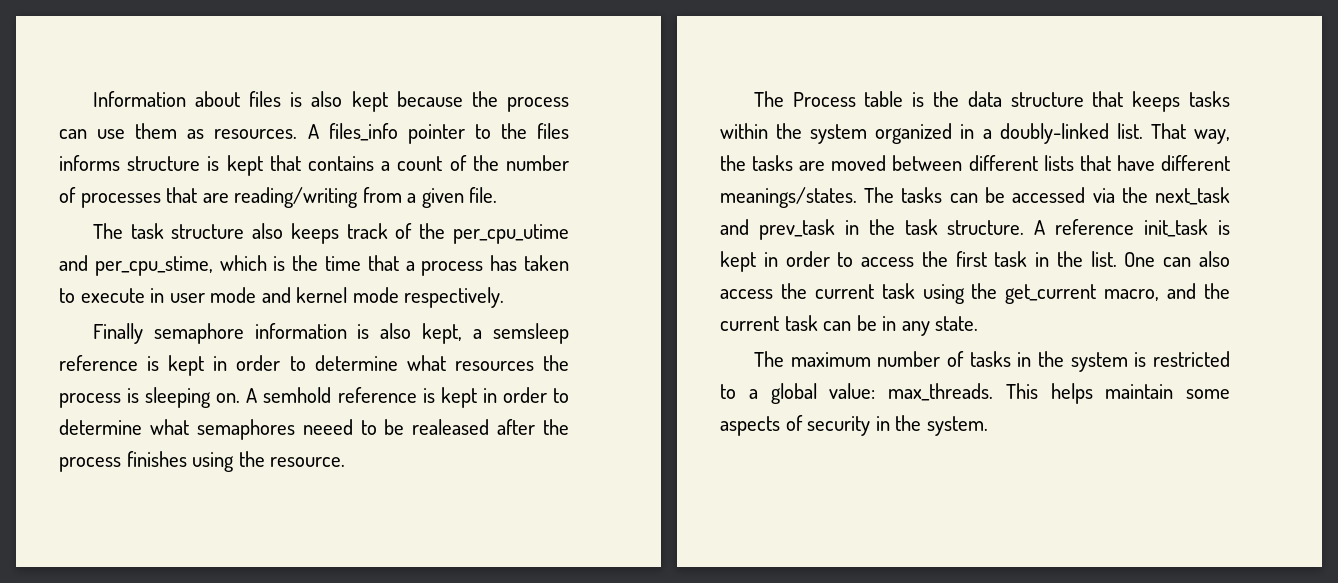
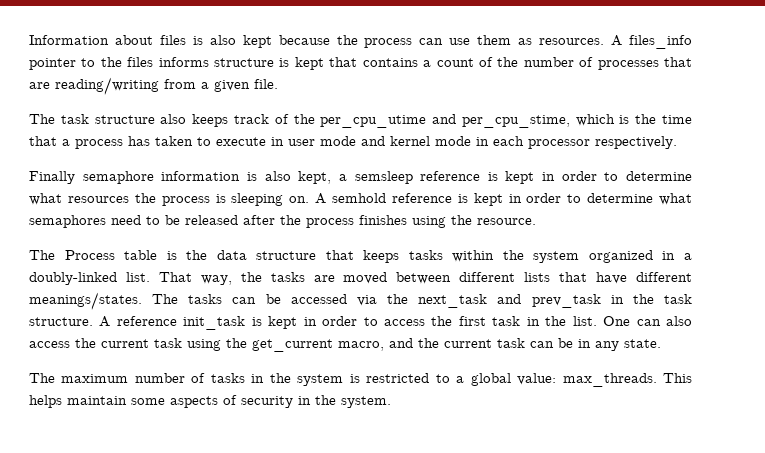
- The task structure also keeps track of the per_cpu_utime and per_cpu_stime, which is the time that a process has taken to execute in user mode and kernel mode respectively.
+ The task structure also keeps track of the per_cpu_utime and per_cpu_stime, which is the time that a process has taken to execute in user mode and kernel mode in each processor respectively.
- A semhold reference is kept in order to determine what semaphores neeed to be realeased after the process finishes using the resource.
+ A semhold reference is kept in order to determine what semaphores need to be released after the process finishes using the resource.

